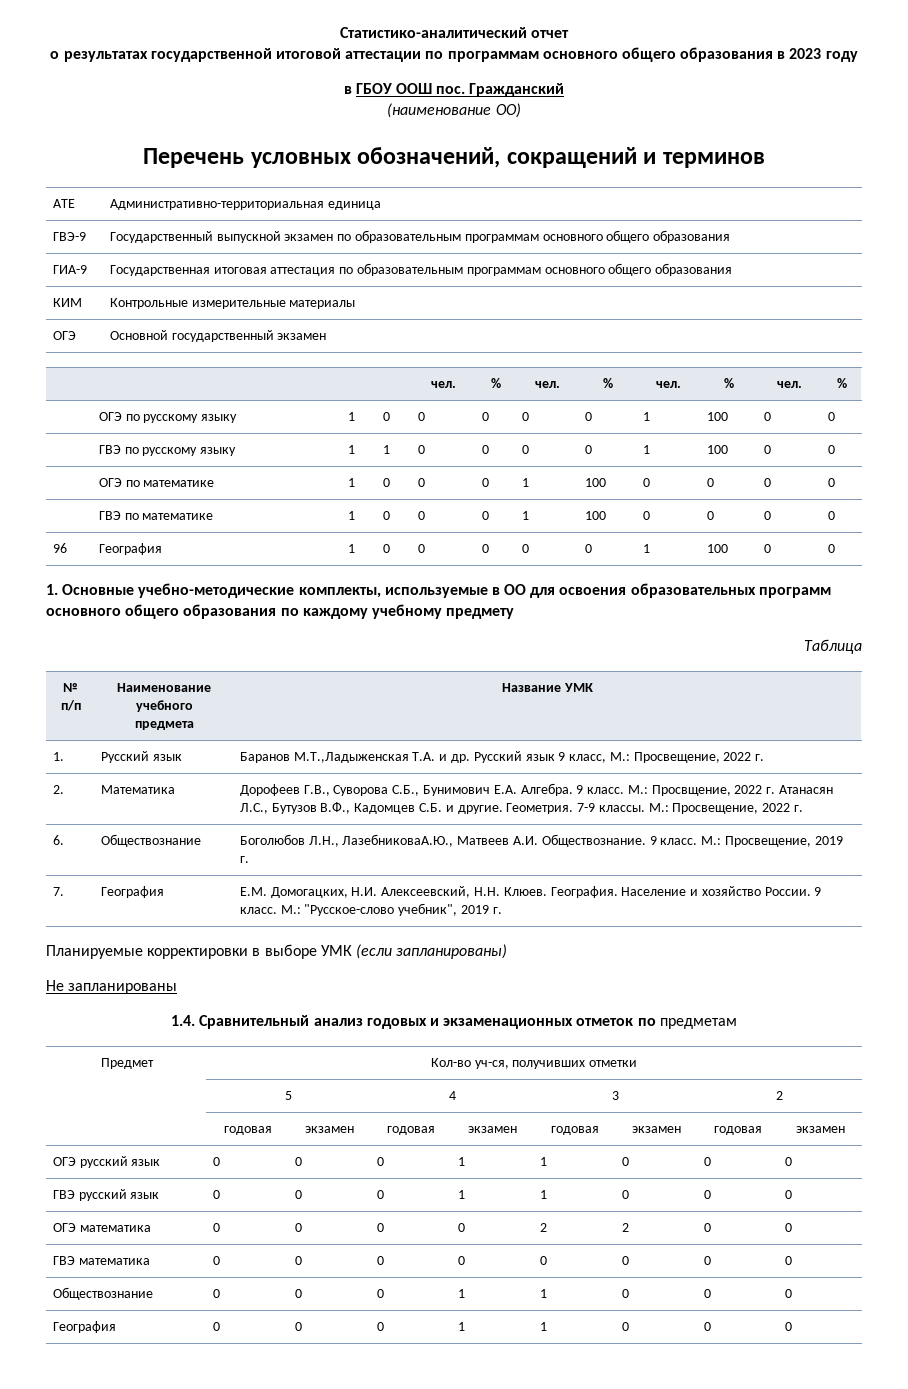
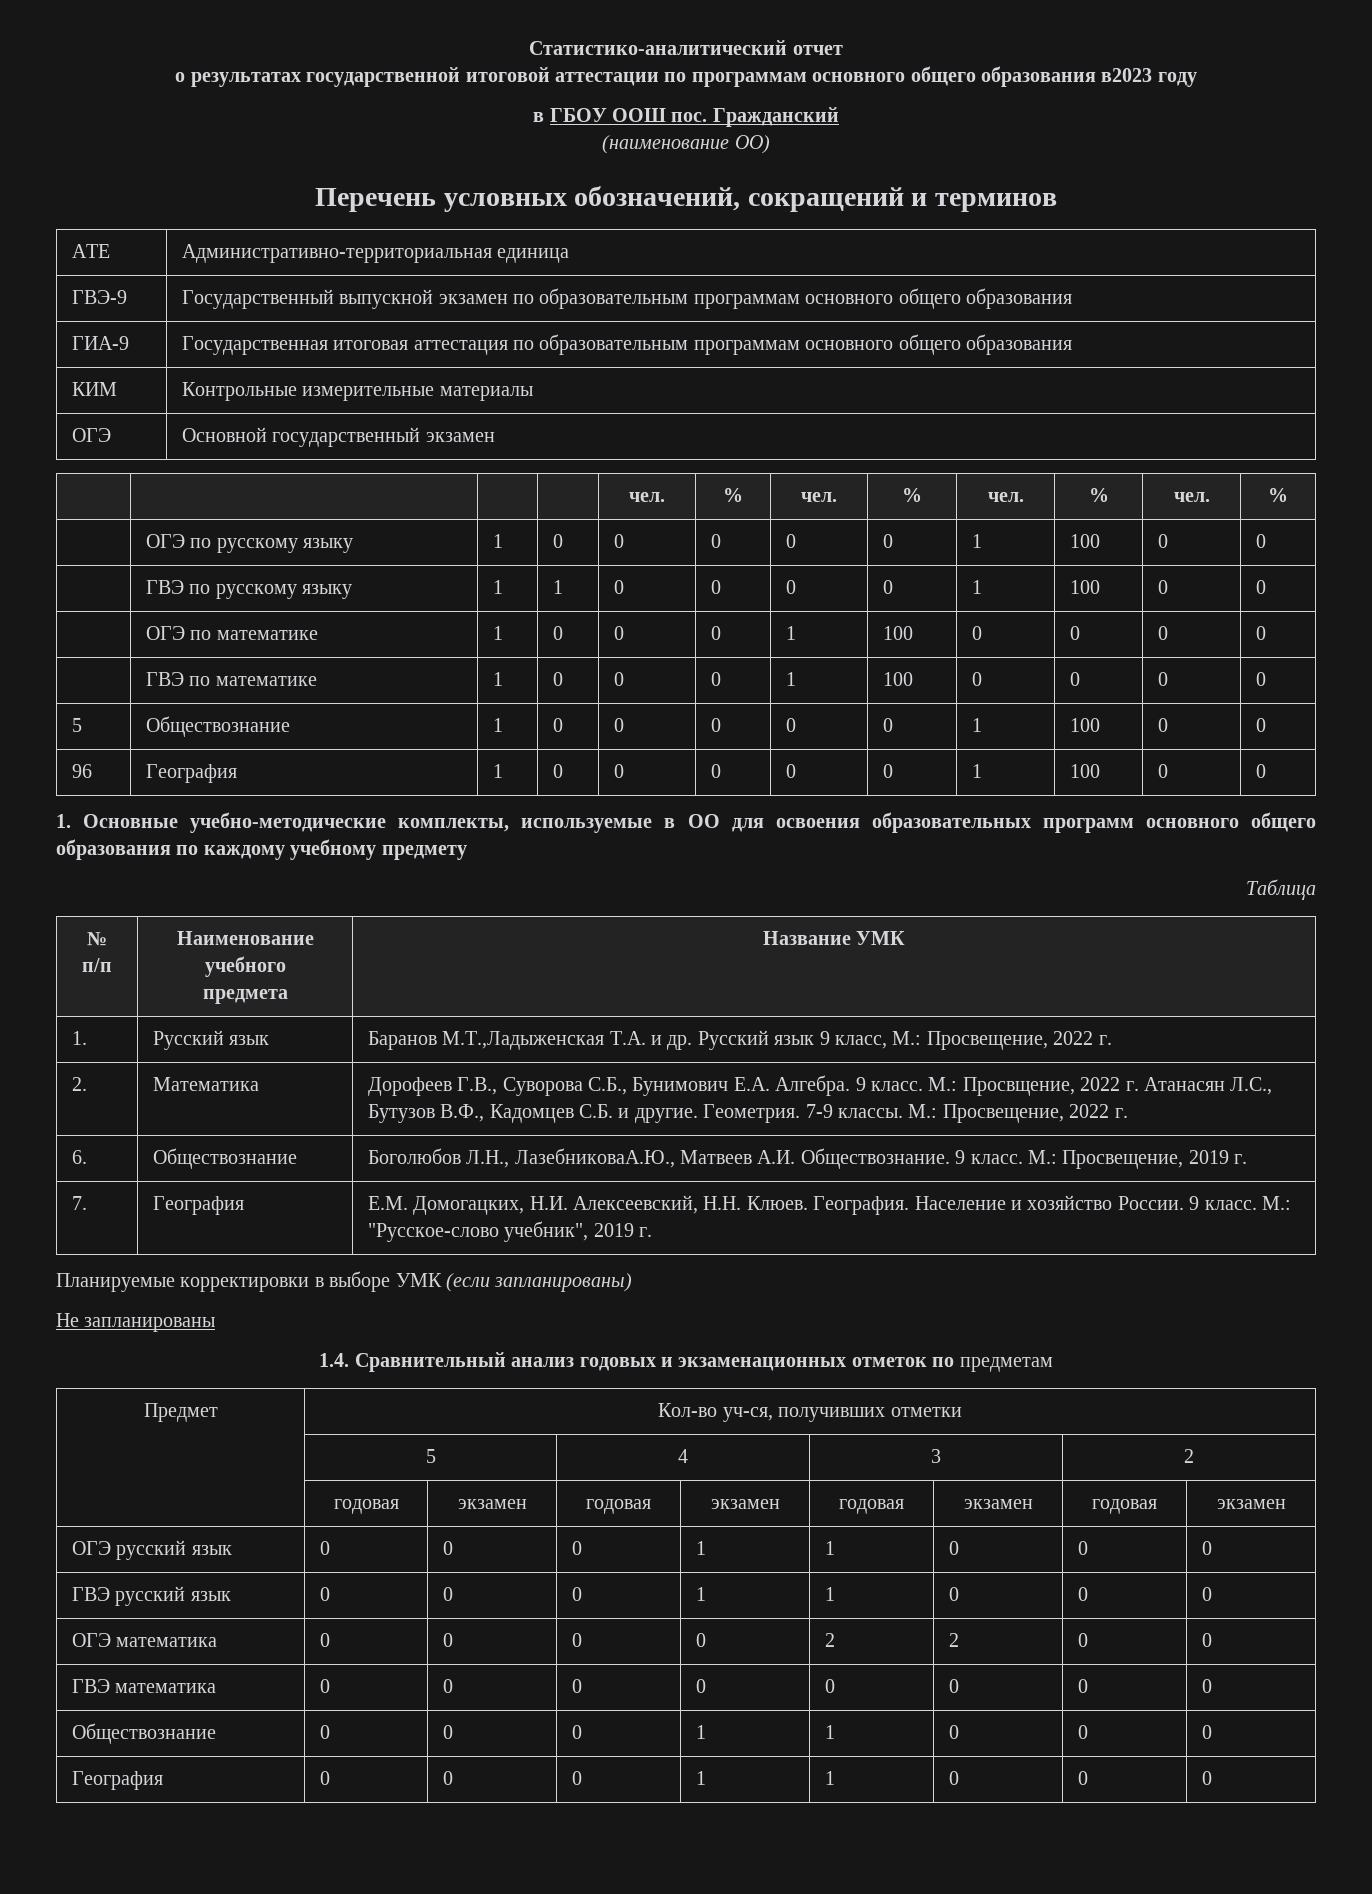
- о результатах государственной итоговой аттестации по программам основного общего образования в 2023 году
+ о результатах государственной итоговой аттестации по программам основного общего образования в2023 году
+ 5 | Обществознание | 1 | 0 | 0 | 0 | 0 | 0 | 1 | 100 | 0 | 0

